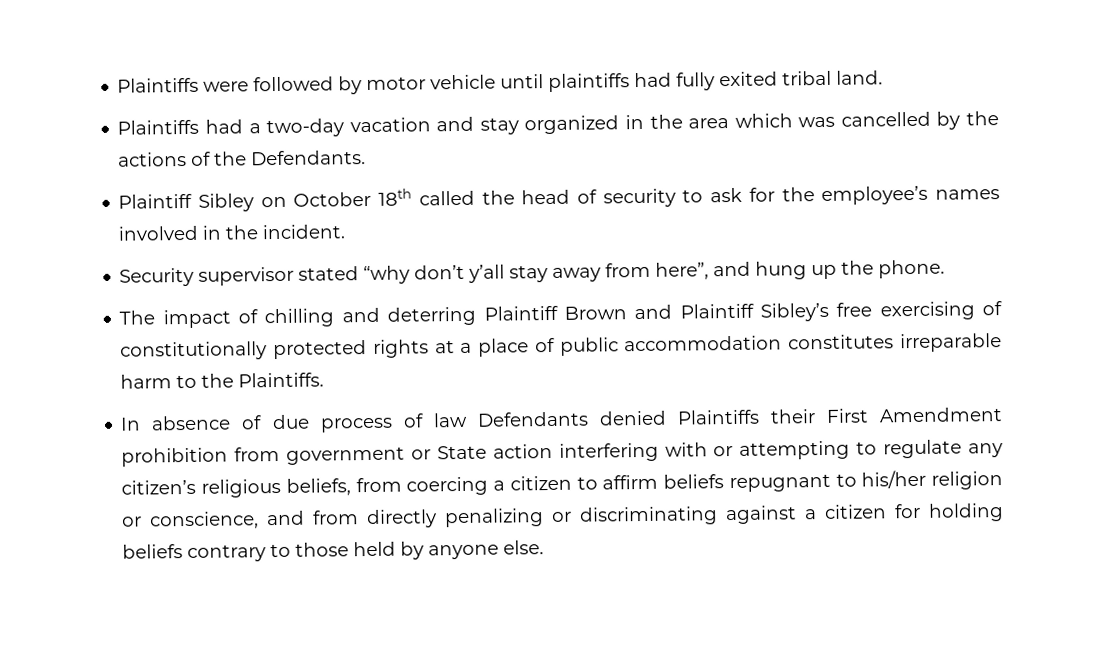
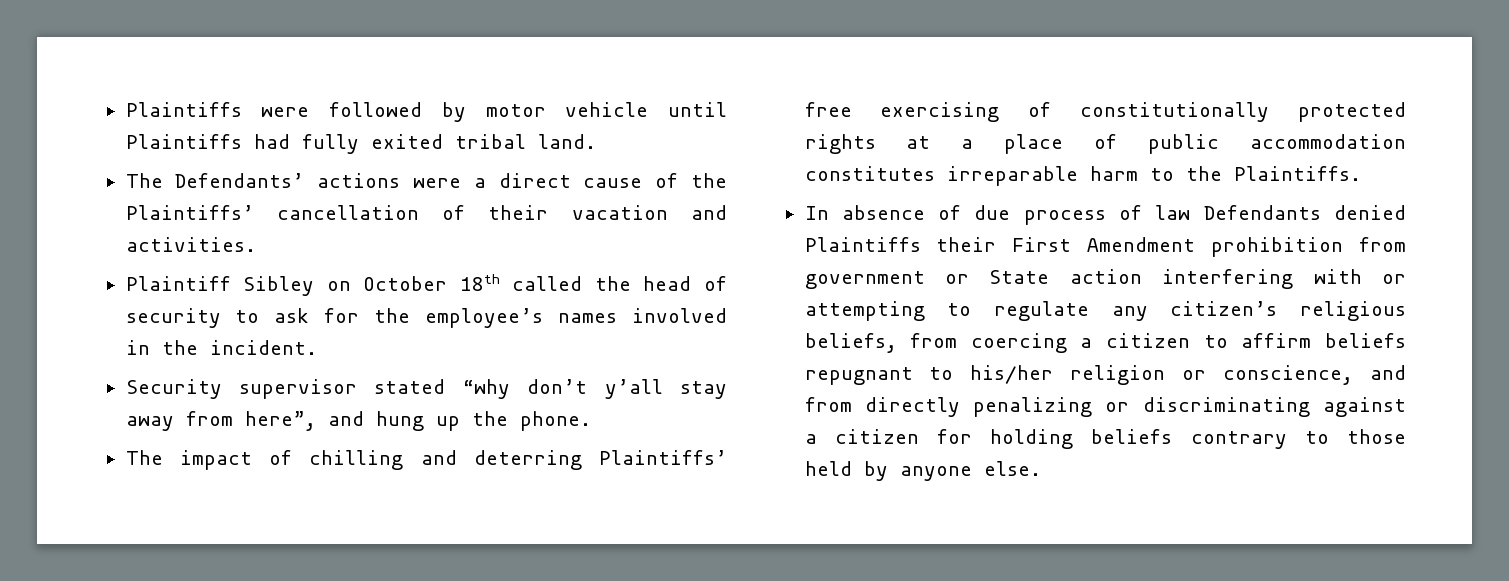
- Plaintiffs were followed by motor vehicle until plaintiffs had fully exited tribal land.
+ Plaintiffs were followed by motor vehicle until Plaintiffs had fully exited tribal land.
- Plaintiffs had a two-day vacation and stay organized in the area which was cancelled by the actions of the Defendants.
+ The Defendants’ actions were a direct cause of the Plaintiffs’ cancellation of their vacation and activities.
- The impact of chilling and deterring Plaintiff Brown and Plaintiff Sibley’s free exercising of constitutionally protected rights at a place of public accommodation constitutes irreparable harm to the Plaintiffs.
+ The impact of chilling and deterring Plaintiffs’ free exercising of constitutionally protected rights at a place of public accommodation constitutes irreparable harm to the Plaintiffs.

